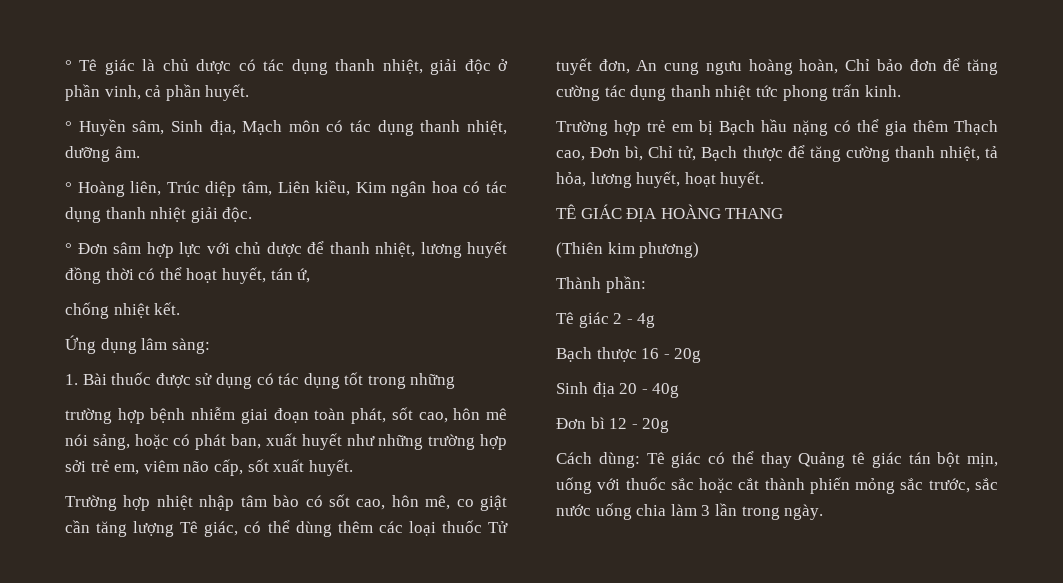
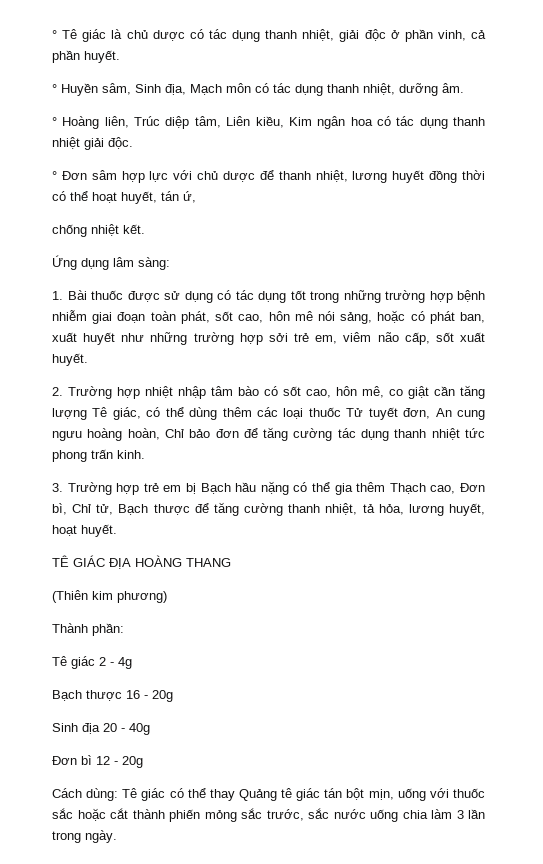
- 1. Bài thuốc được sử dụng có tác dụng tốt trong những
- trường hợp bệnh nhiễm giai đoạn toàn phát, sốt cao, hôn mê nói sảng, hoặc có phát ban, xuất huyết như những trường hợp sởi trẻ em, viêm não cấp, sốt xuất huyết.
+ 1. Bài thuốc được sử dụng có tác dụng tốt trong những trường hợp bệnh nhiễm giai đoạn toàn phát, sốt cao, hôn mê nói sảng, hoặc có phát ban, xuất huyết như những trường hợp sởi trẻ em, viêm não cấp, sốt xuất huyết.
- Trường hợp nhiệt nhập tâm bào có sốt cao, hôn mê, co giật cần tăng lượng Tê giác, có thể dùng thêm các loại thuốc Tử tuyết đơn, An cung ngưu hoàng hoàn, Chỉ bảo đơn để tăng cường tác dụng thanh nhiệt tức phong trấn kinh.
+ 2. Trường hợp nhiệt nhập tâm bào có sốt cao, hôn mê, co giật cần tăng lượng Tê giác, có thể dùng thêm các loại thuốc Tử tuyết đơn, An cung ngưu hoàng hoàn, Chỉ bảo đơn để tăng cường tác dụng thanh nhiệt tức phong trấn kinh.
- Trường hợp trẻ em bị Bạch hầu nặng có thể gia thêm Thạch cao, Đơn bì, Chỉ tử, Bạch thược để tăng cường thanh nhiệt, tả hỏa, lương huyết, hoạt huyết.
+ 3. Trường hợp trẻ em bị Bạch hầu nặng có thể gia thêm Thạch cao, Đơn bì, Chỉ tử, Bạch thược để tăng cường thanh nhiệt, tả hỏa, lương huyết, hoạt huyết.

